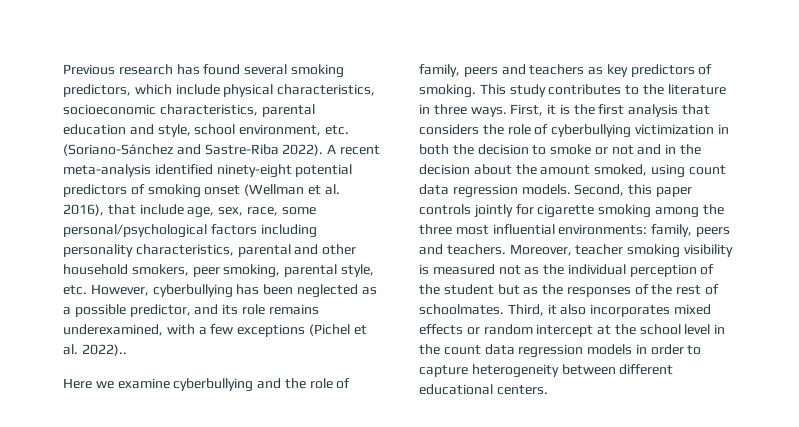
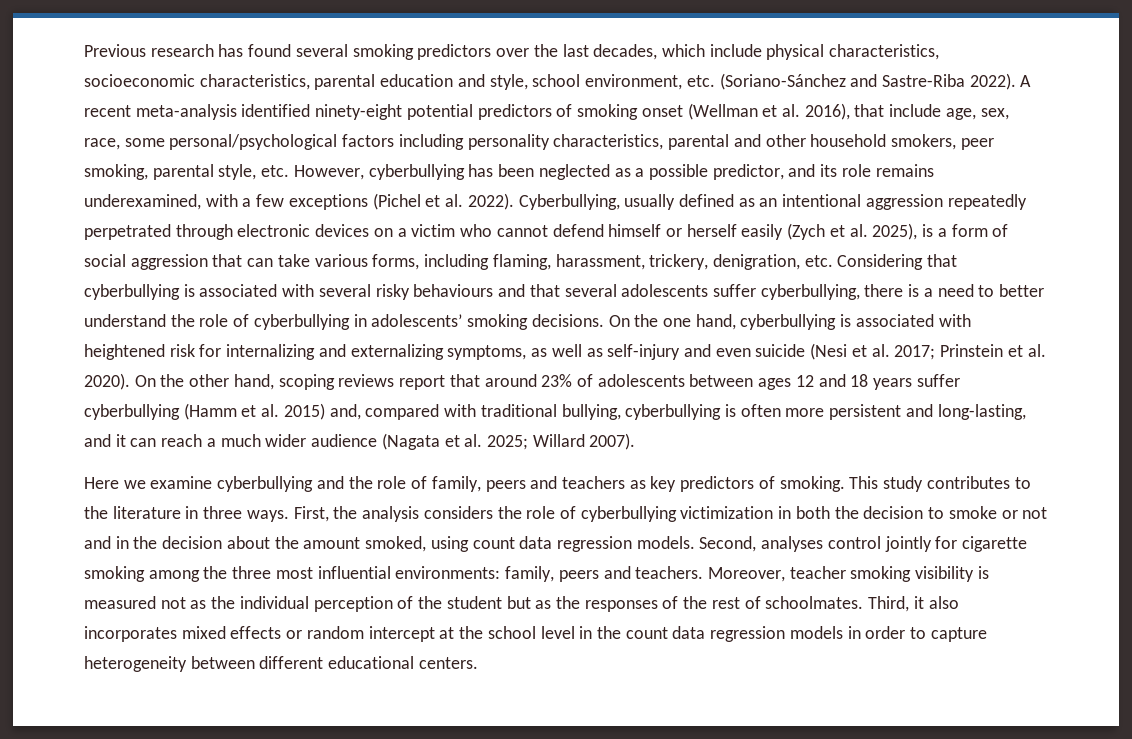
- Previous research has found several smoking predictors, which include physical characteristics, socioeconomic characteristics, parental education and style, school environment, etc. (Soriano-Sánchez and Sastre-Riba 2022).
+ Previous research has found several smoking predictors over the last decades, which include physical characteristics, socioeconomic characteristics, parental education and style, school environment, etc. (Soriano-Sánchez and Sastre-Riba 2022).
- A recent meta-analysis identified ninety-eight potential predictors of smoking onset (Wellman et al. 2016), that include age, sex, race, some personal/psychological factors including personality characteristics, parental and other household smokers, peer smoking, parental style, etc. However, cyberbullying has been neglected as a possible predictor, and its role remains underexamined, with a few exceptions (Pichel et al. 2022)..
+ A recent meta-analysis identified ninety-eight potential predictors of smoking onset (Wellman et al. 2016), that include age, sex, race, some personal/psychological factors including personality characteristics, parental and other household smokers, peer smoking, parental style, etc. However, cyberbullying has been neglected as a possible predictor, and its role remains underexamined, with a few exceptions (Pichel et al. 2022). Cyberbullying, usually defined as an intentional aggression repeatedly perpetrated through electronic devices on a victim who cannot defend himself or herself easily (Zych et al. 2025), is a form of social aggression that can take various forms, including flaming, harassment, trickery, denigration, etc. Considering that cyberbullying is associated with several risky behaviours and that several adolescents suffer cyberbullying, there is a need to better understand the role of cyberbullying in adolescents’ smoking decisions. On the one hand, cyberbullying is associated with heightened risk for internalizing and externalizing symptoms, as well as self-injury and even suicide (Nesi et al. 2017; Prinstein et al. 2020). On the other hand, scoping reviews report that around 23% of adolescents between ages 12 and 18 years suffer cyberbullying (Hamm et al. 2015) and, compared with traditional bullying, cyberbullying is often more persistent and long-lasting, and it can reach a much wider audience (Nagata et al. 2025; Willard 2007).
- First, it is the first analysis that considers the role of cyberbullying victimization in both the decision to smoke or not and in the decision about the amount smoked, using count data regression models.
+ First, the analysis considers the role of cyberbullying victimization in both the decision to smoke or not and in the decision about the amount smoked, using count data regression models.
- Second, this paper controls jointly for cigarette smoking among the three most influential environments: family, peers and teachers.
+ Second, analyses control jointly for cigarette smoking among the three most influential environments: family, peers and teachers.

